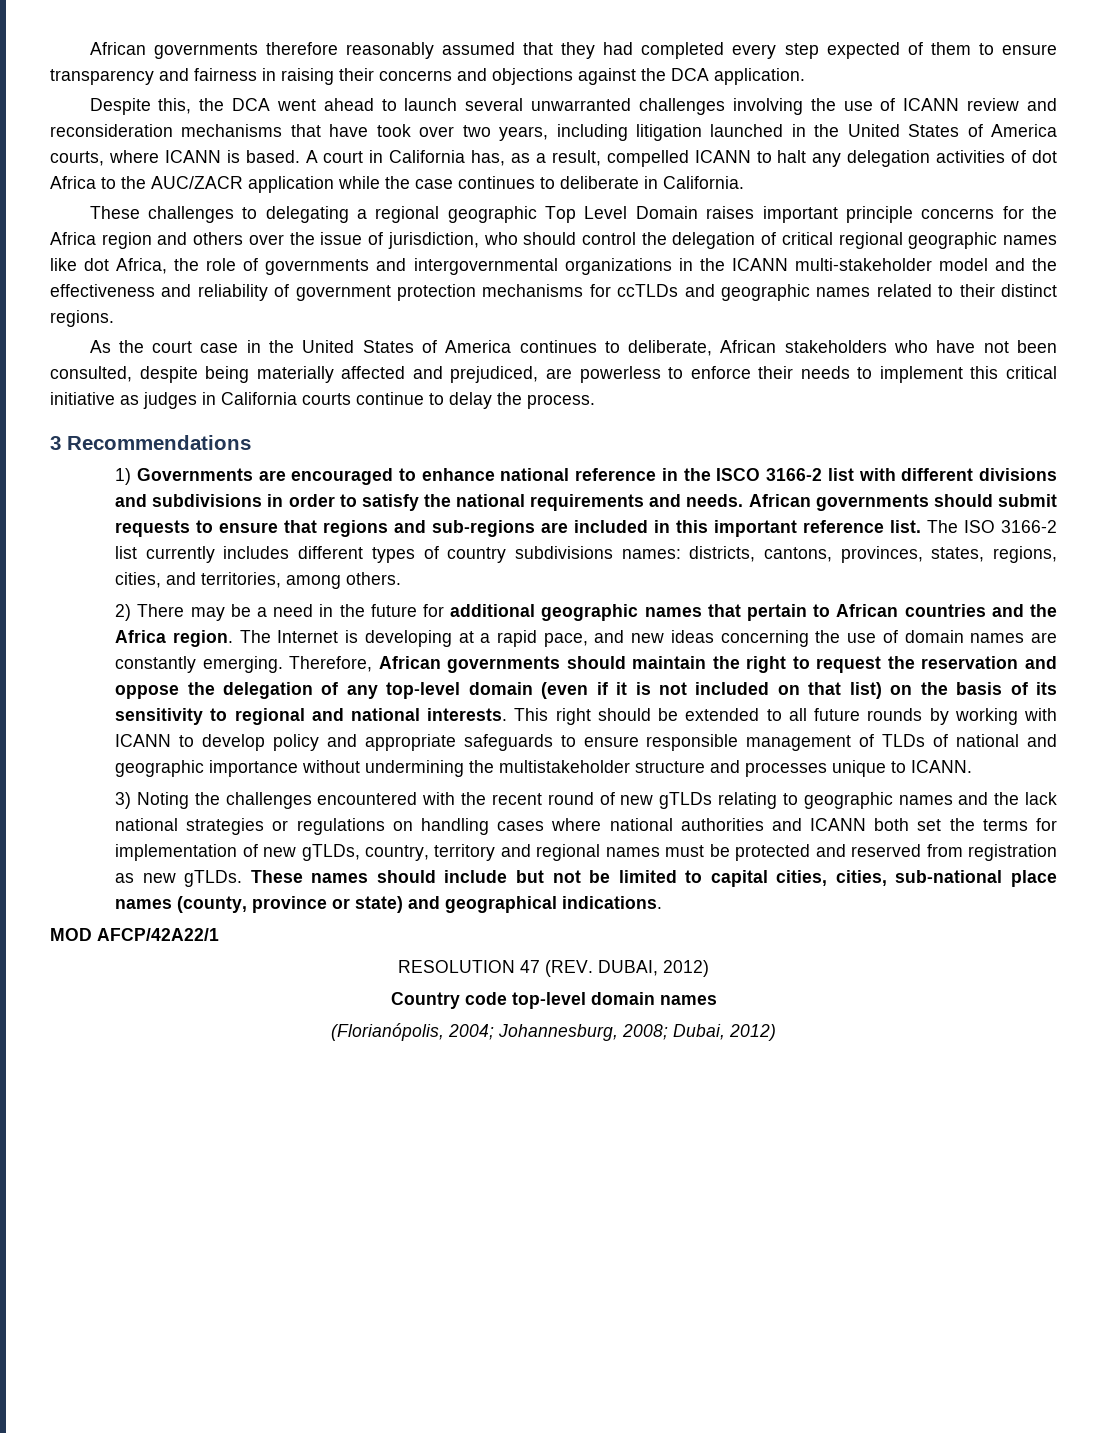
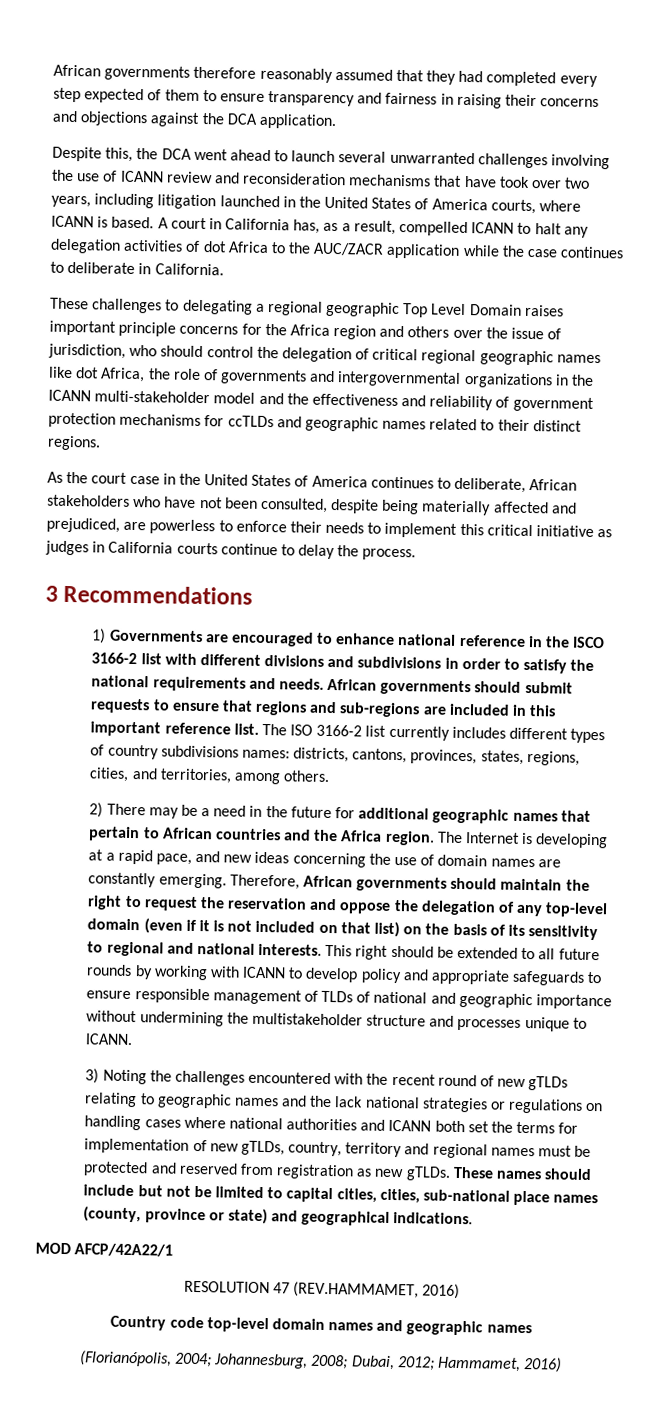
- RESOLUTION 47 (REV. DUBAI, 2012)
+ RESOLUTION 47 (REV.HAMMAMET, 2016)
- Country code top-level domain names
+ Country code top-level domain names and geographic names
- (Florianópolis, 2004; Johannesburg, 2008; Dubai, 2012)
+ (Florianópolis, 2004; Johannesburg, 2008; Dubai, 2012; Hammamet, 2016)

